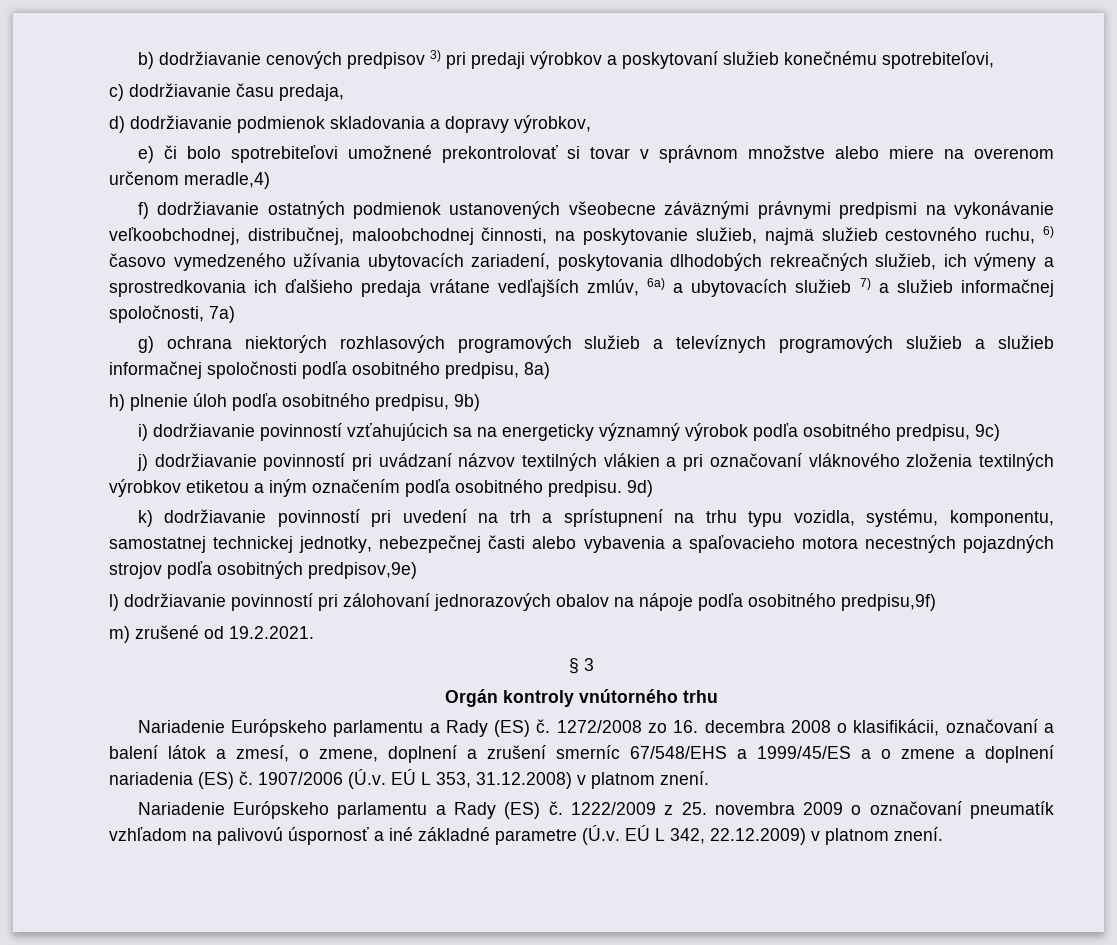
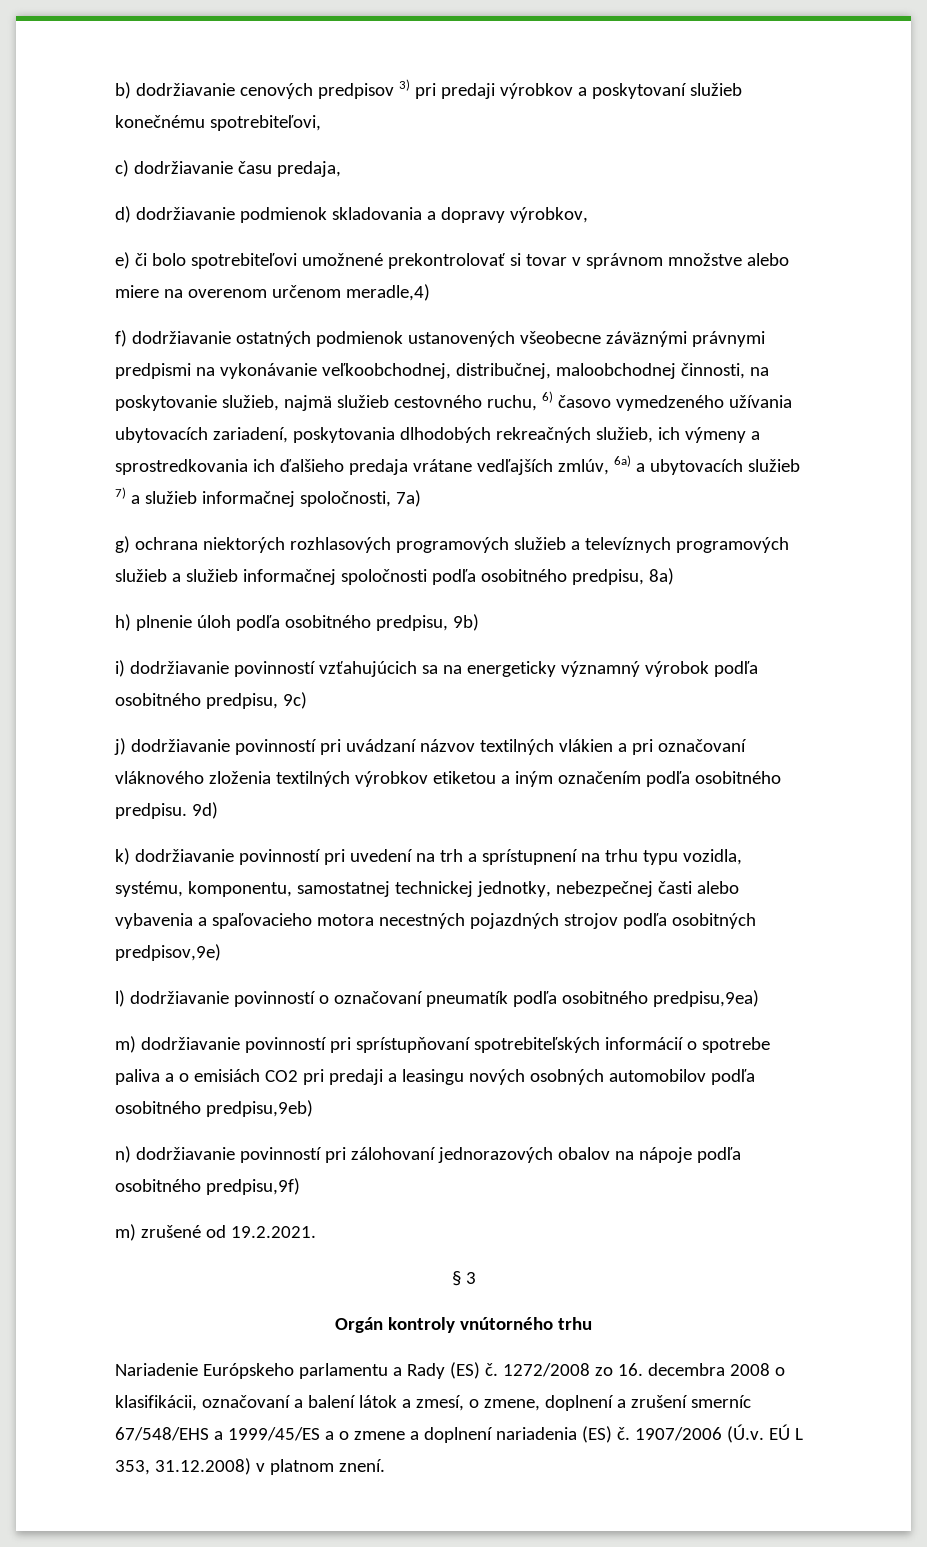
- l) dodržiavanie povinností pri zálohovaní jednorazových obalov na nápoje podľa osobitného predpisu,9f)
+ l) dodržiavanie povinností o označovaní pneumatík podľa osobitného predpisu,9ea)
+ m) dodržiavanie povinností pri sprístupňovaní spotrebiteľských informácií o spotrebe paliva a o emisiách CO2 pri predaji a leasingu nových osobných automobilov podľa osobitného predpisu,9eb)
+ n) dodržiavanie povinností pri zálohovaní jednorazových obalov na nápoje podľa osobitného predpisu,9f)
- Nariadenie Európskeho parlamentu a Rady (ES) č. 1222/2009 z 25. novembra 2009 o označovaní pneumatík vzhľadom na palivovú úspornosť a iné základné parametre (Ú.v. EÚ L 342, 22.12.2009) v platnom znení.

